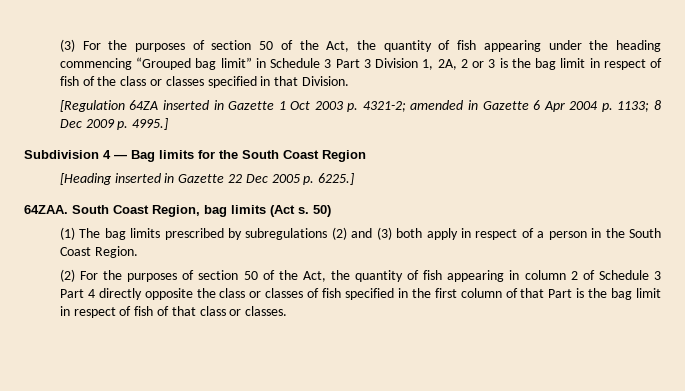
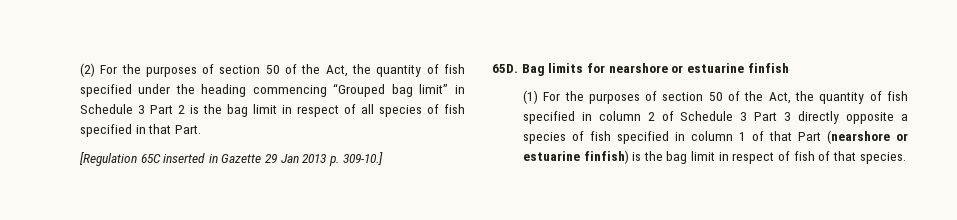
- (3) For the purposes of section 50 of the Act, the quantity of fish appearing under the heading commencing “Grouped bag limit” in Schedule 3 Part 3 Division 1, 2A, 2 or 3 is the bag limit in respect of fish of the class or classes specified in that Division.
- [Regulation 64ZA inserted in Gazette 1 Oct 2003 p. 4321-2; amended in Gazette 6 Apr 2004 p. 1133; 8 Dec 2009 p. 4995.]
- Subdivision 4 — Bag limits for the South Coast Region
- [Heading inserted in Gazette 22 Dec 2005 p. 6225.]
- 64ZAA. South Coast Region, bag limits (Act s. 50)
- (1) The bag limits prescribed by subregulations (2) and (3) both apply in respect of a person in the South Coast Region.
- (2) For the purposes of section 50 of the Act, the quantity of fish appearing in column 2 of Schedule 3 Part 4 directly opposite the class or classes of fish specified in the first column of that Part is the bag limit in respect of fish of that class or classes.
+ (2) For the purposes of section 50 of the Act, the quantity of fish specified under the heading commencing “Grouped bag limit” in Schedule 3 Part 2 is the bag limit in respect of all species of fish specified in that Part.
+ [Regulation 65C inserted in Gazette 29 Jan 2013 p. 309-10.]
+ 65D. Bag limits for nearshore or estuarine finfish
+ (1) For the purposes of section 50 of the Act, the quantity of fish specified in column 2 of Schedule 3 Part 3 directly opposite a species of fish specified in column 1 of that Part (nearshore or estuarine finfish) is the bag limit in respect of fish of that species.

